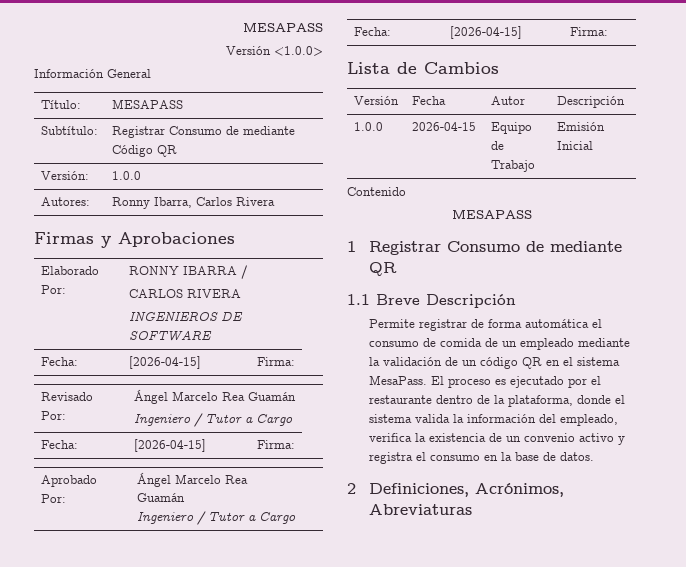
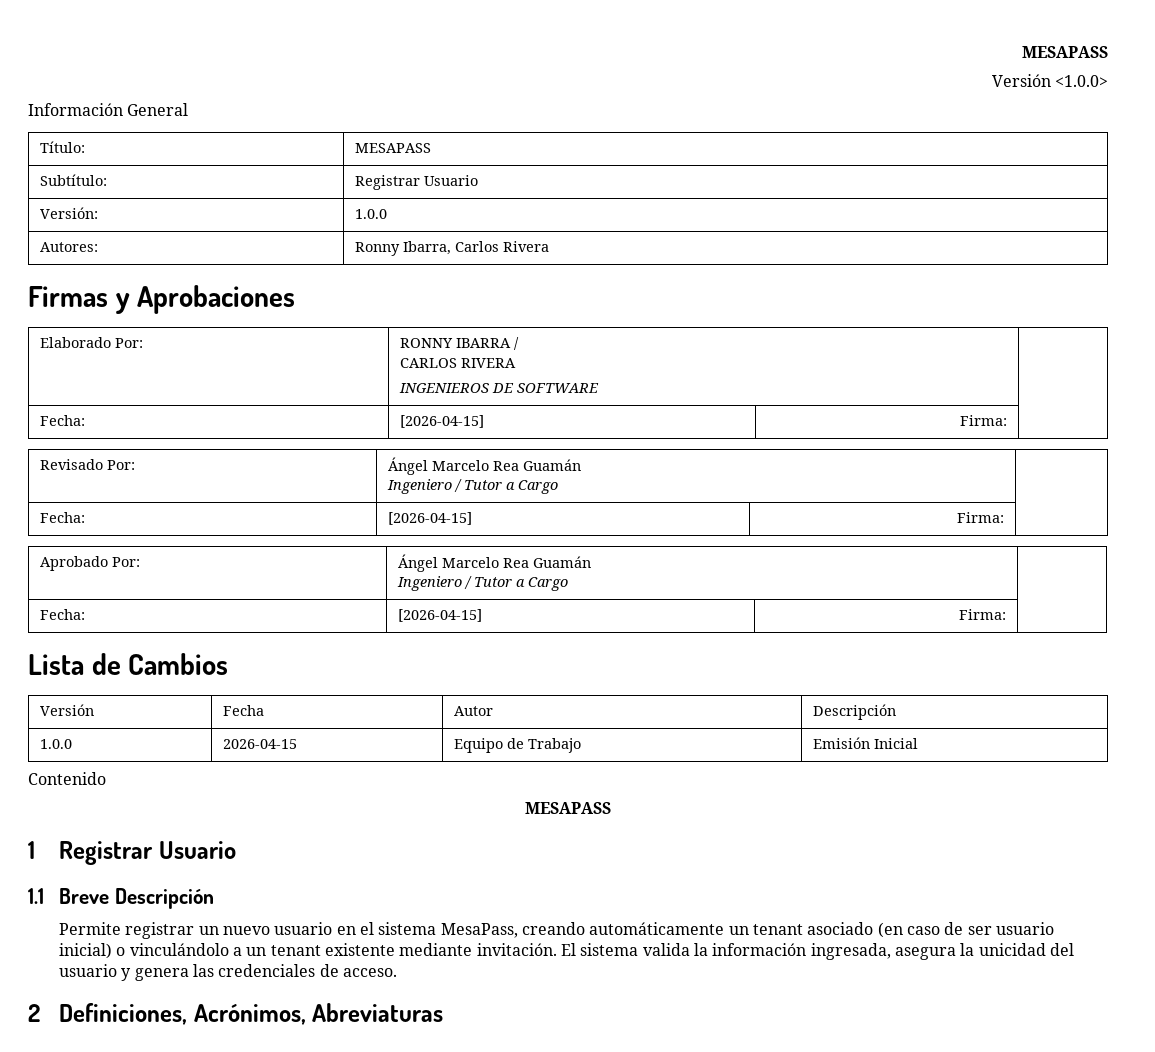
- Subtítulo: | Registrar Consumo de mediante Código QR
+ Subtítulo: | Registrar Usuario
  Contenido
  MESAPASS
- 1 Registrar Consumo de mediante QR
+ 1 Registrar Usuario
- Permite registrar de forma automática el consumo de comida de un empleado mediante la validación de un código QR en el sistema MesaPass. El proceso es ejecutado por el restaurante dentro de la plataforma, donde el sistema valida la información del empleado, verifica la existencia de un convenio activo y registra el consumo en la base de datos.
+ Permite registrar un nuevo usuario en el sistema MesaPass, creando automáticamente un tenant asociado (en caso de ser usuario inicial) o vinculándolo a un tenant existente mediante invitación. El sistema valida la información ingresada, asegura la unicidad del usuario y genera las credenciales de acceso.

